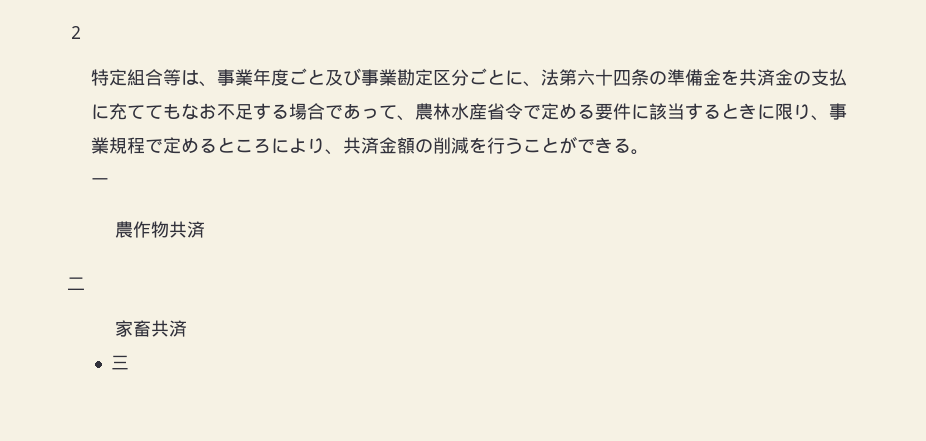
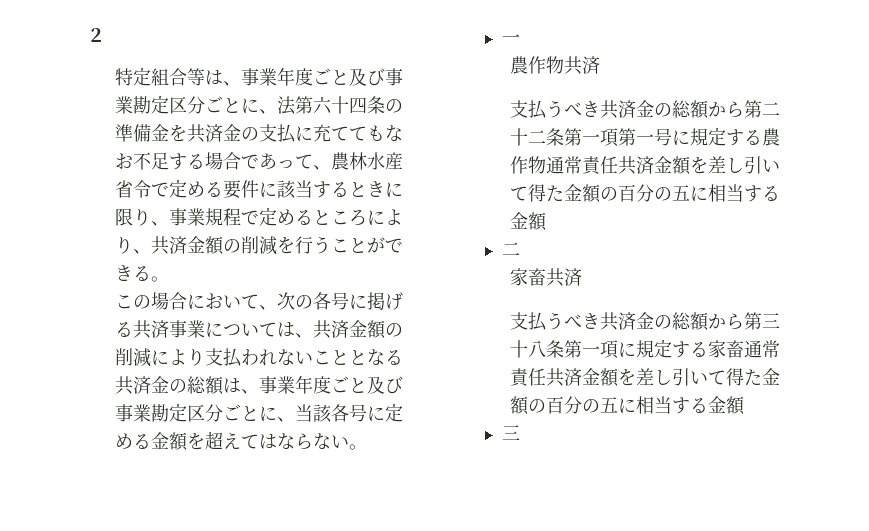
+ この場合において、次の各号に掲げる共済事業については、共済金額の削減により支払われないこととなる共済金の総額は、事業年度ごと及び事業勘定区分ごとに、当該各号に定める金額を超えてはならない。
  一
  農作物共済
+ 支払うべき共済金の総額から第二十二条第一項第一号に規定する農作物通常責任共済金額を差し引いて得た金額の百分の五に相当する金額
  二
  家畜共済
+ 支払うべき共済金の総額から第三十八条第一項に規定する家畜通常責任共済金額を差し引いて得た金額の百分の五に相当する金額

